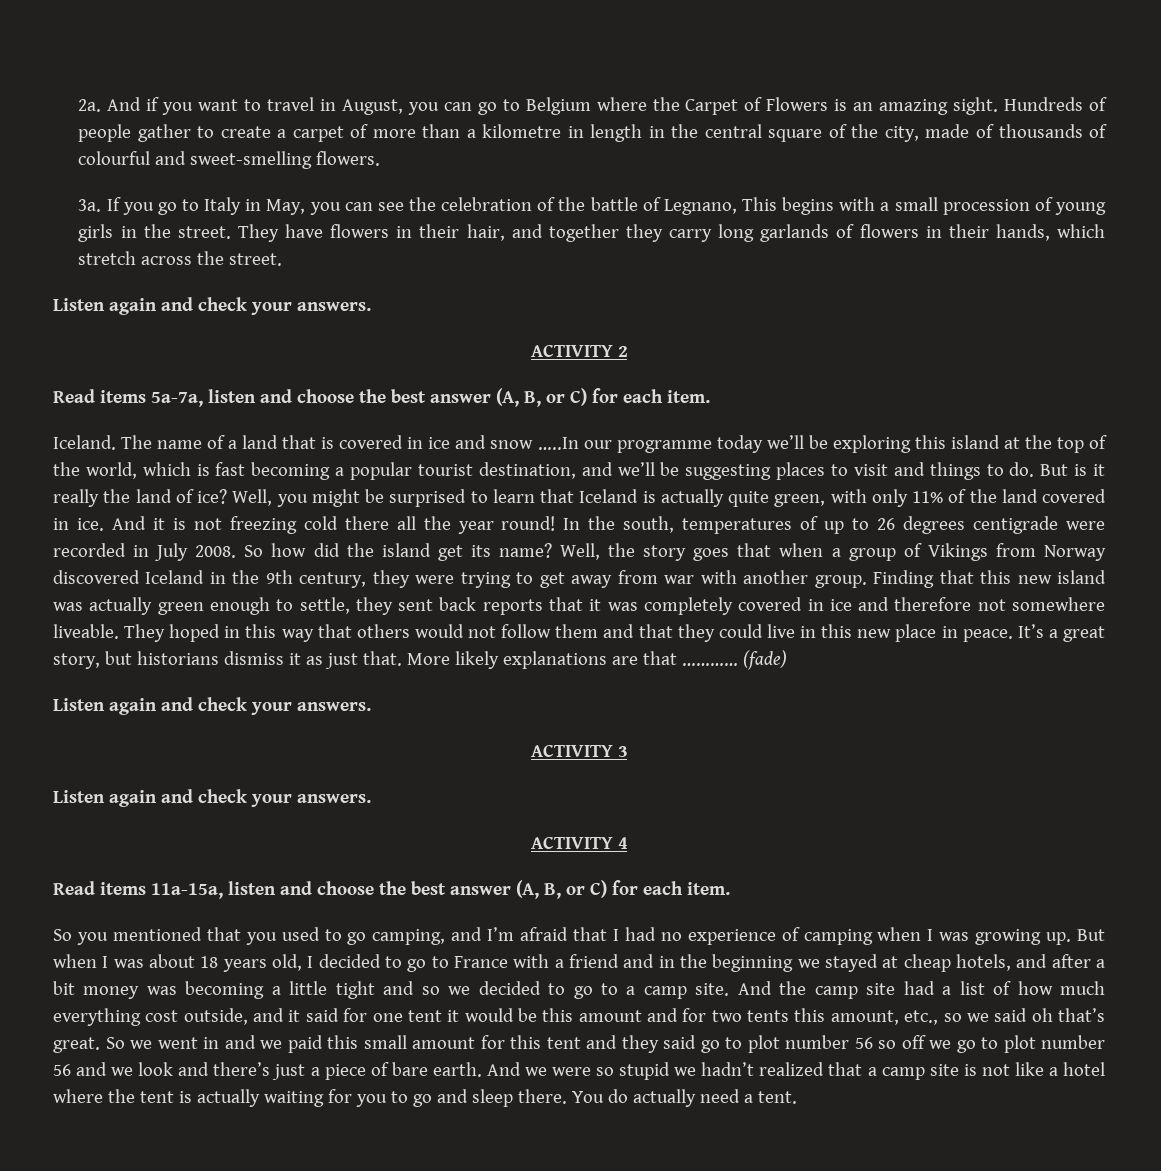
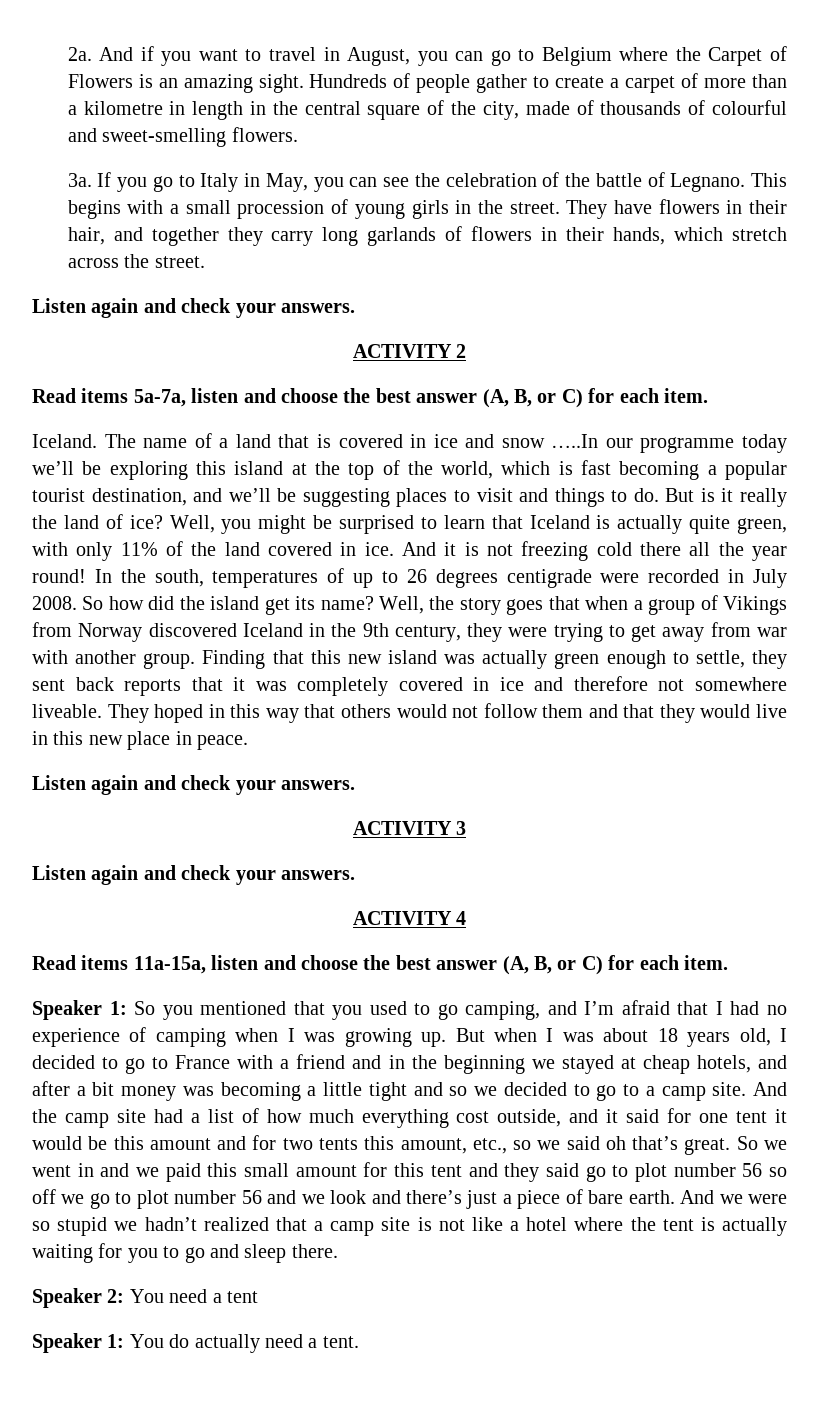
- If you go to Italy in May, you can see the celebration of the battle of Legnano, This begins with a small procession of young girls in the street.
+ If you go to Italy in May, you can see the celebration of the battle of Legnano. This begins with a small procession of young girls in the street.
- They hoped in this way that others would not follow them and that they could live in this new place in peace. It’s a great story, but historians dismiss it as just that. More likely explanations are that ………… (fade)
+ They hoped in this way that others would not follow them and that they would live in this new place in peace.
- So you mentioned that you used to go camping, and I’m afraid that I had no experience of camping when I was growing up.
+ Speaker 1: So you mentioned that you used to go camping, and I’m afraid that I had no experience of camping when I was growing up.
- And we were so stupid we hadn’t realized that a camp site is not like a hotel where the tent is actually waiting for you to go and sleep there. You do actually need a tent.
+ And we were so stupid we hadn’t realized that a camp site is not like a hotel where the tent is actually waiting for you to go and sleep there.
+ Speaker 2: You need a tent
+ Speaker 1: You do actually need a tent.

